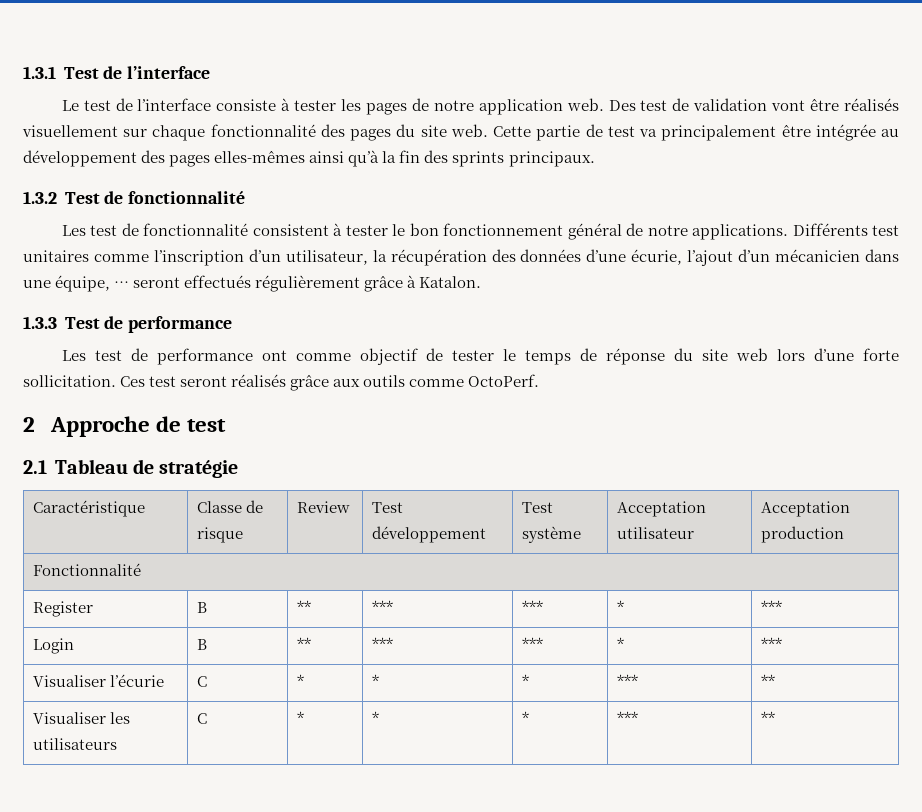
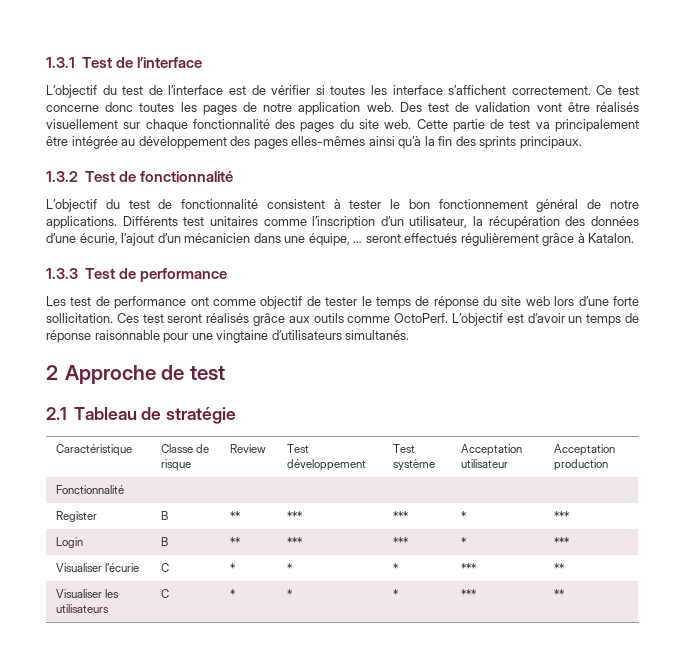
- Le test de l’interface consiste à tester les pages de notre application web.
+ L’objectif du test de l’interface est de vérifier si toutes les interface s’affichent correctement. Ce test concerne donc toutes les pages de notre application web.
- Les test de fonctionnalité consistent à tester le bon fonctionnement général de notre applications.
+ L’objectif du test de fonctionnalité consistent à tester le bon fonctionnement général de notre applications.
+ L’objectif est d’avoir un temps de réponse raisonnable pour une vingtaine d’utilisateurs simultanés.

